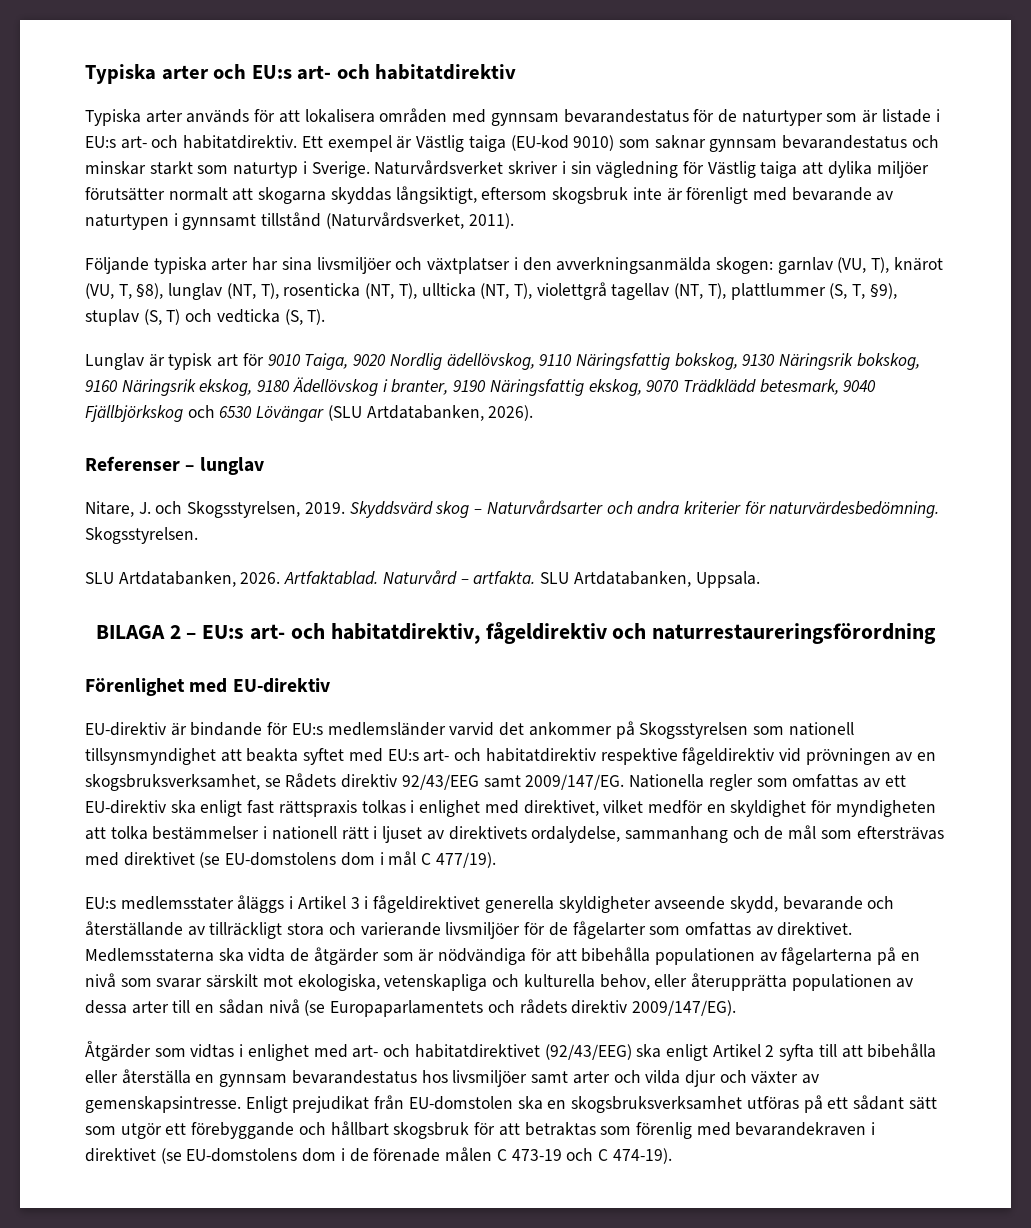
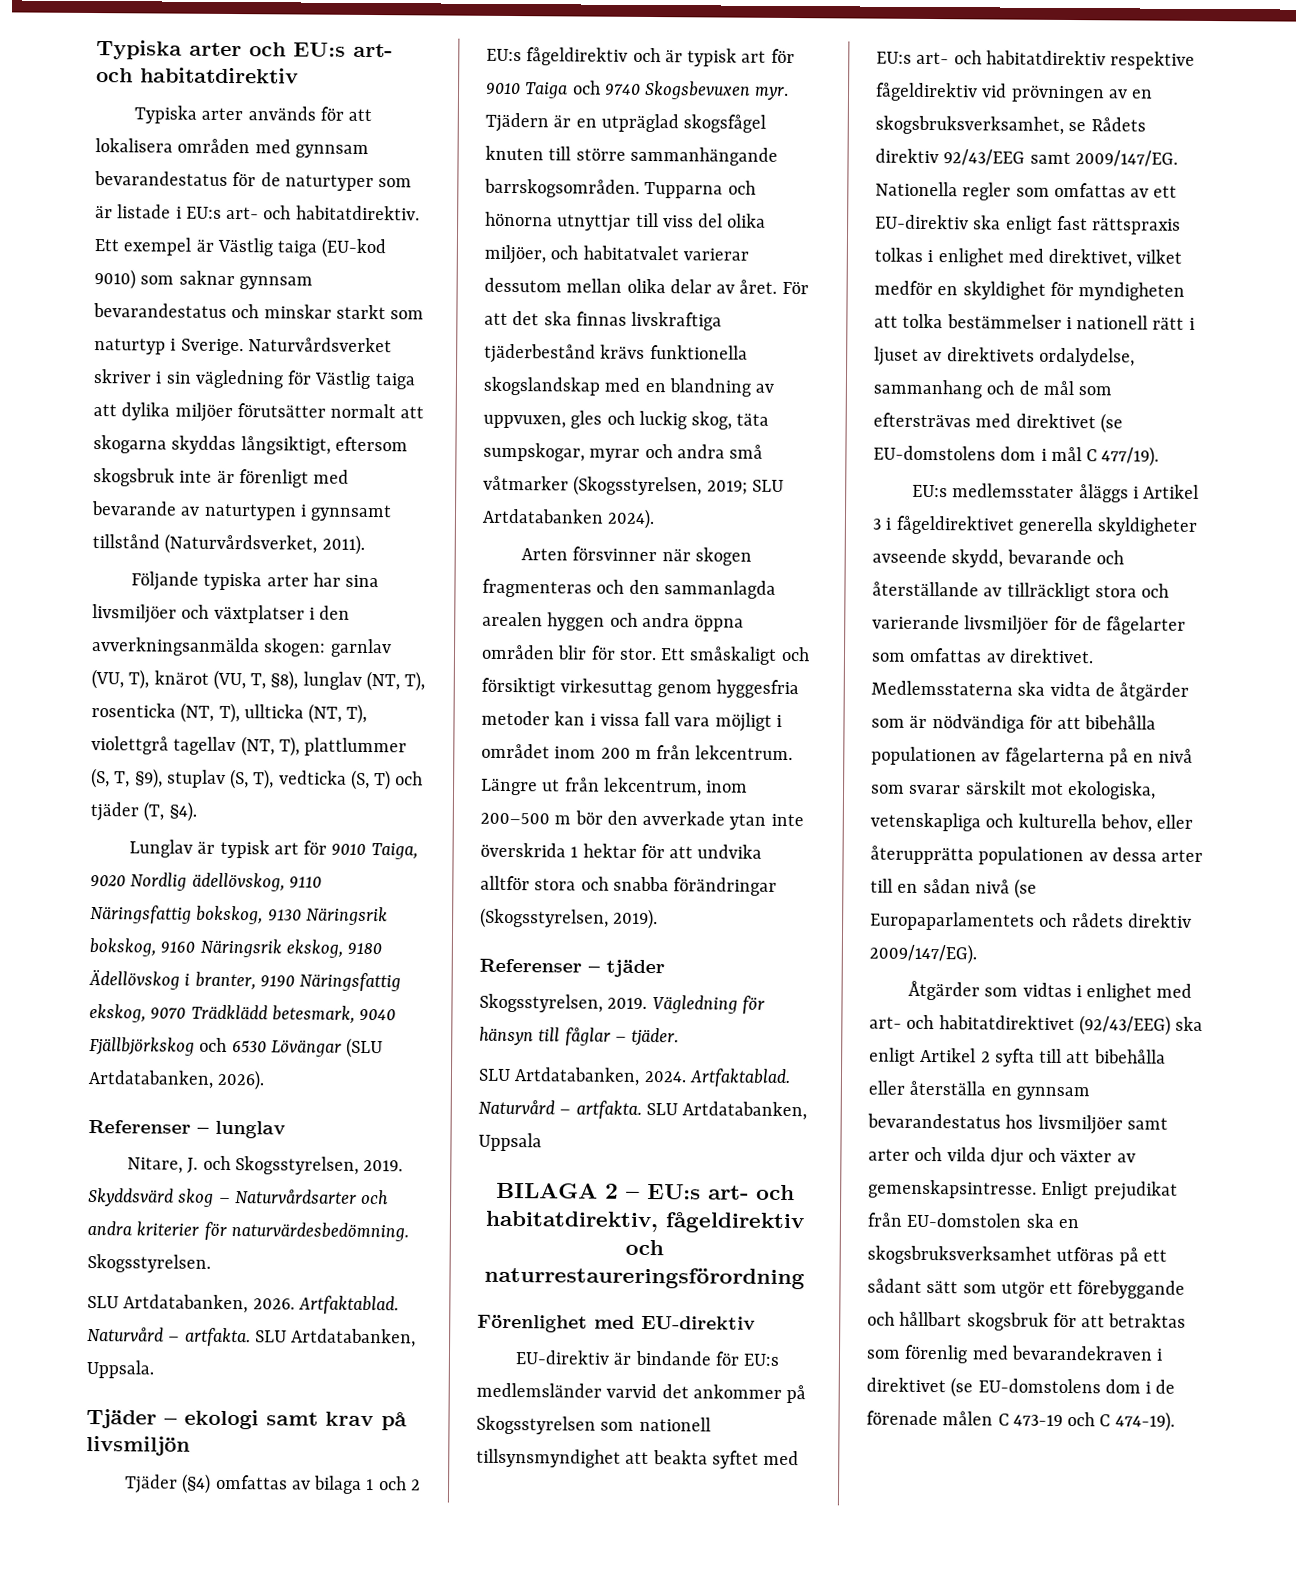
- Följande typiska arter har sina livsmiljöer och växtplatser i den avverkningsanmälda skogen: garnlav (VU, T), knärot (VU, T, §8), lunglav (NT, T), rosenticka (NT, T), ullticka (NT, T), violettgrå tagellav (NT, T), plattlummer (S, T, §9), stuplav (S, T) och vedticka (S, T).
+ Följande typiska arter har sina livsmiljöer och växtplatser i den avverkningsanmälda skogen: garnlav (VU, T), knärot (VU, T, §8), lunglav (NT, T), rosenticka (NT, T), ullticka (NT, T), violettgrå tagellav (NT, T), plattlummer (S, T, §9), stuplav (S, T), vedticka (S, T) och tjäder (T, §4).
+ Tjäder – ekologi samt krav på livsmiljön
+ Tjäder (§4) omfattas av bilaga 1 och 2 EU:s fågeldirektiv och är typisk art för 9010 Taiga och 9740 Skogsbevuxen myr. Tjädern är en utpräglad skogsfågel knuten till större sammanhängande barrskogsområden. Tupparna och hönorna utnyttjar till viss del olika miljöer, och habitatvalet varierar dessutom mellan olika delar av året. För att det ska finnas livskraftiga tjäderbestånd krävs funktionella skogslandskap med en blandning av uppvuxen, gles och luckig skog, täta sumpskogar, myrar och andra små våtmarker (Skogsstyrelsen, 2019; SLU Artdatabanken 2024).
+ Arten försvinner när skogen fragmenteras och den sammanlagda arealen hyggen och andra öppna områden blir för stor. Ett småskaligt och försiktigt virkesuttag genom hyggesfria metoder kan i vissa fall vara möjligt i området inom 200 m från lekcentrum. Längre ut från lekcentrum, inom 200–500 m bör den avverkade ytan inte överskrida 1 hektar för att undvika alltför stora och snabba förändringar (Skogsstyrelsen, 2019).
+ Referenser – tjäder
+ Skogsstyrelsen, 2019. Vägledning för hänsyn till fåglar – tjäder.
+ SLU Artdatabanken, 2024. Artfaktablad. Naturvård – artfakta. SLU Artdatabanken, Uppsala

